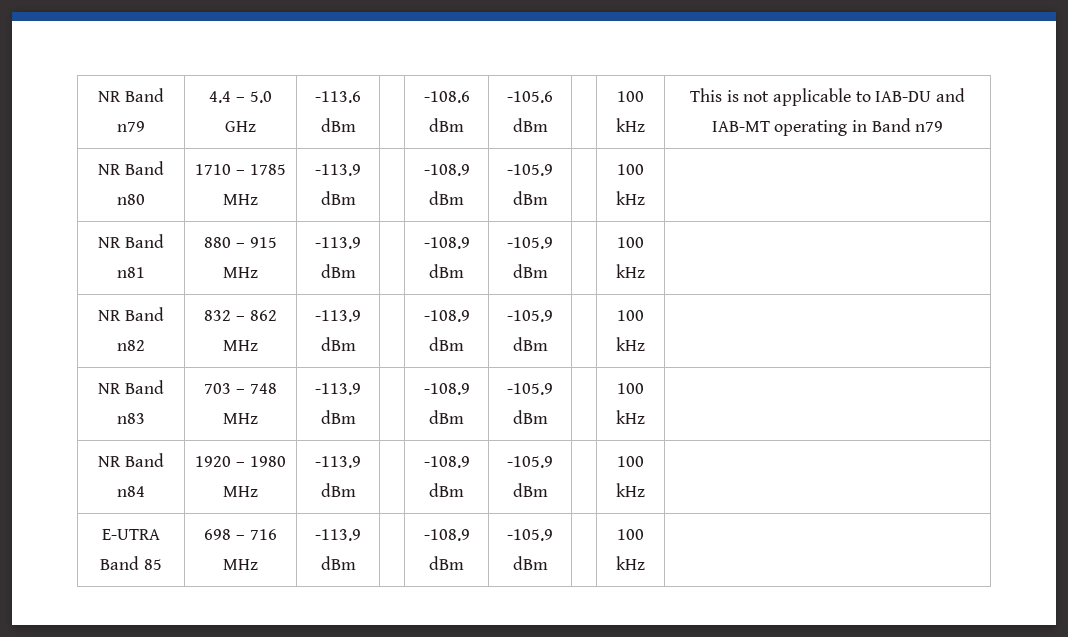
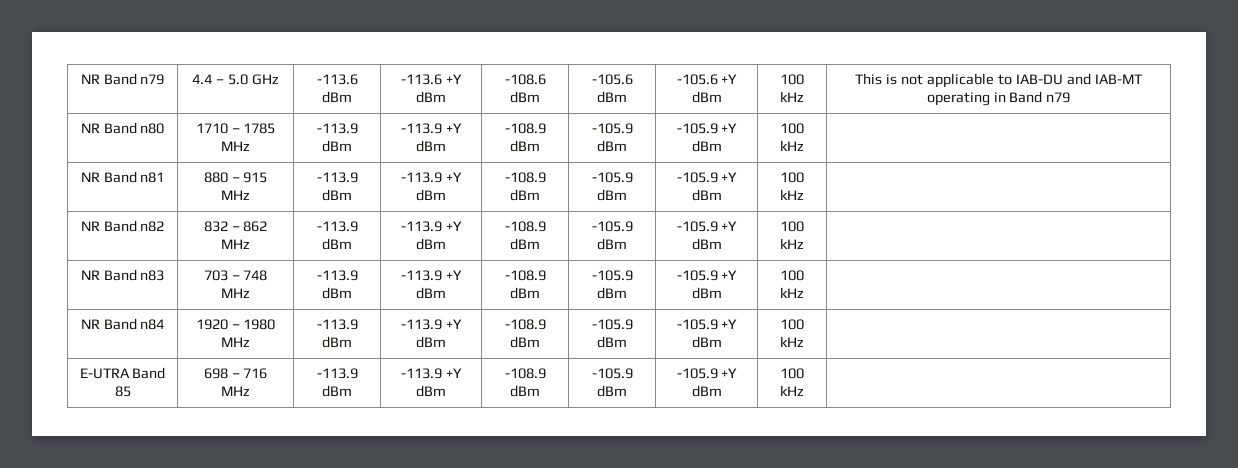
- NR Band n79 | 4.4 – 5.0 GHz | -113.6 dBm | | -108.6 dBm | -105.6 dBm | | 100 kHz | This is not applicable to IAB-DU and IAB-MT operating in Band n79
+ NR Band n79 | 4.4 – 5.0 GHz | -113.6 dBm | -113.6 +Y dBm | -108.6 dBm | -105.6 dBm | -105.6 +Y dBm | 100 kHz | This is not applicable to IAB-DU and IAB-MT operating in Band n79
- NR Band n80 | 1710 – 1785 MHz | -113.9 dBm | | -108.9 dBm | -105.9 dBm | | 100 kHz |
+ NR Band n80 | 1710 – 1785 MHz | -113.9 dBm | -113.9 +Y dBm | -108.9 dBm | -105.9 dBm | -105.9 +Y dBm | 100 kHz |
- NR Band n81 | 880 – 915 MHz | -113.9 dBm | | -108.9 dBm | -105.9 dBm | | 100 kHz |
+ NR Band n81 | 880 – 915 MHz | -113.9 dBm | -113.9 +Y dBm | -108.9 dBm | -105.9 dBm | -105.9 +Y dBm | 100 kHz |
- NR Band n82 | 832 – 862 MHz | -113.9 dBm | | -108.9 dBm | -105.9 dBm | | 100 kHz |
+ NR Band n82 | 832 – 862 MHz | -113.9 dBm | -113.9 +Y dBm | -108.9 dBm | -105.9 dBm | -105.9 +Y dBm | 100 kHz |
- NR Band n83 | 703 – 748 MHz | -113.9 dBm | | -108.9 dBm | -105.9 dBm | | 100 kHz |
+ NR Band n83 | 703 – 748 MHz | -113.9 dBm | -113.9 +Y dBm | -108.9 dBm | -105.9 dBm | -105.9 +Y dBm | 100 kHz |
- NR Band n84 | 1920 – 1980 MHz | -113.9 dBm | | -108.9 dBm | -105.9 dBm | | 100 kHz |
+ NR Band n84 | 1920 – 1980 MHz | -113.9 dBm | -113.9 +Y dBm | -108.9 dBm | -105.9 dBm | -105.9 +Y dBm | 100 kHz |
- E-UTRA Band 85 | 698 – 716 MHz | -113.9 dBm | | -108.9 dBm | -105.9 dBm | | 100 kHz |
+ E-UTRA Band 85 | 698 – 716 MHz | -113.9 dBm | -113.9 +Y dBm | -108.9 dBm | -105.9 dBm | -105.9 +Y dBm | 100 kHz |

